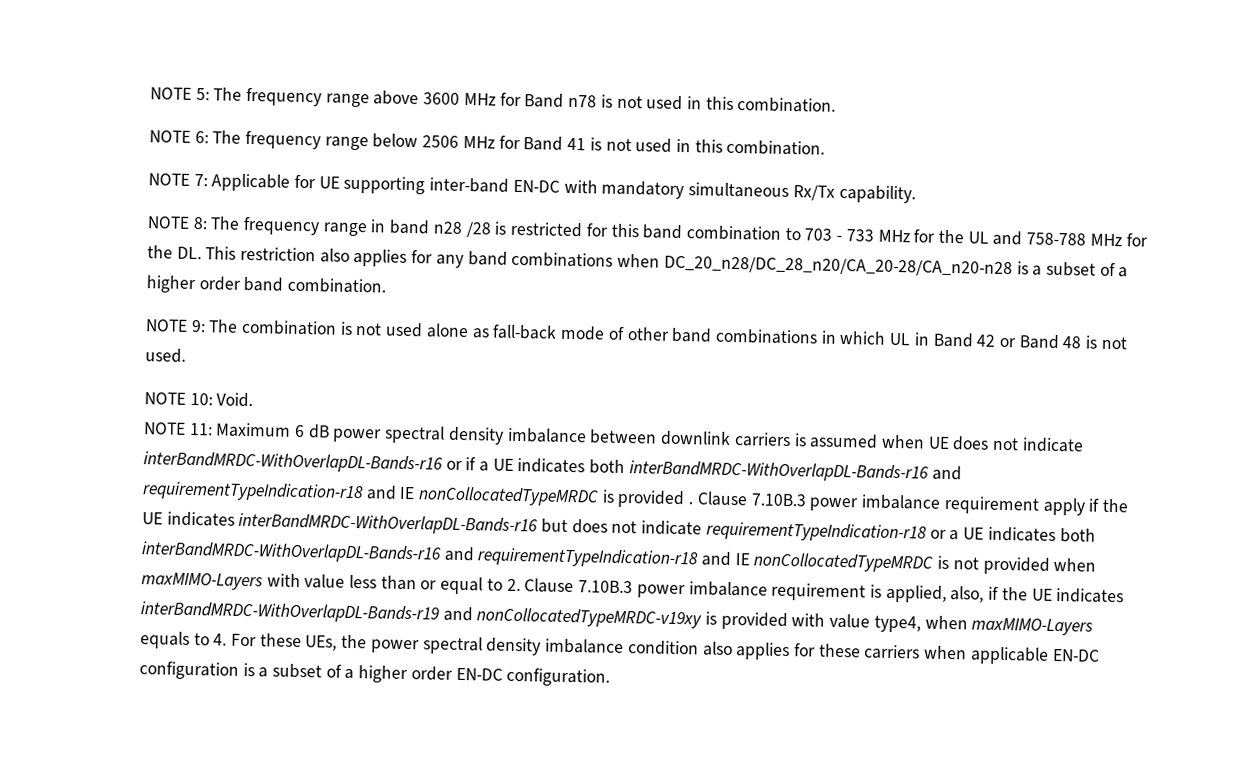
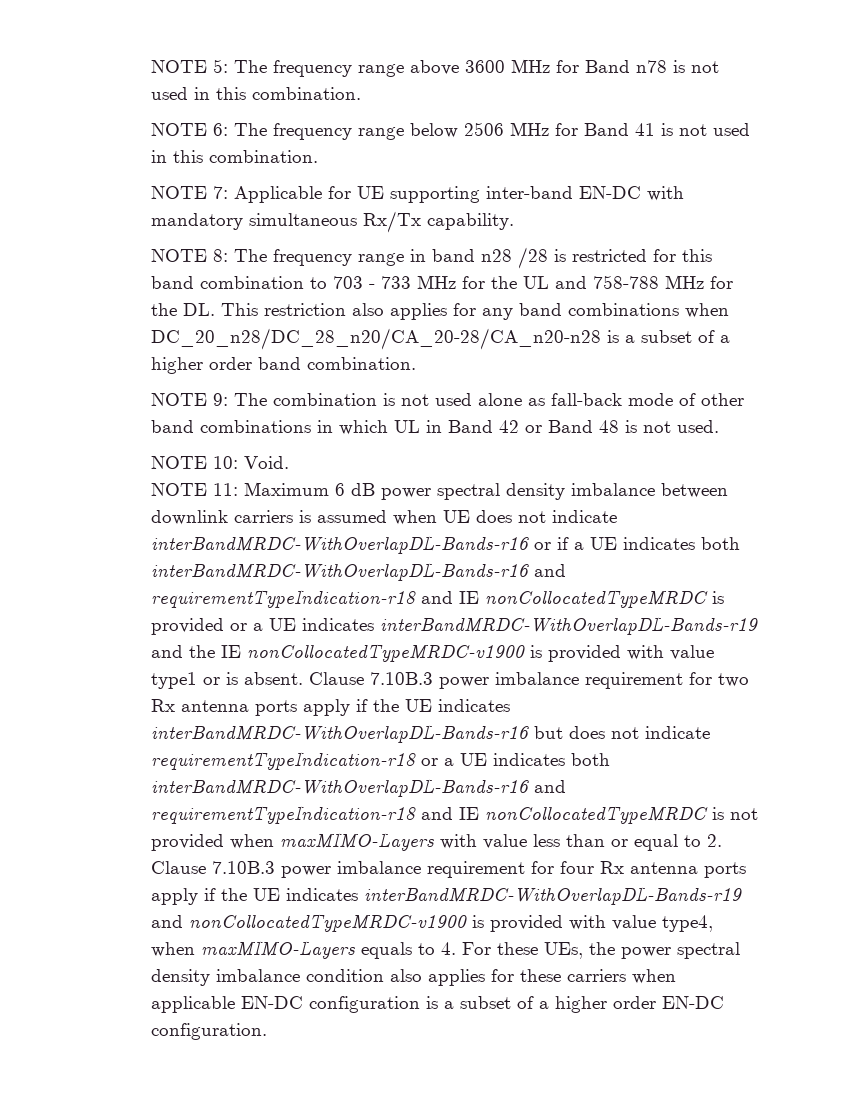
- Maximum 6 dB power spectral density imbalance between downlink carriers is assumed when UE does not indicate interBandMRDC-WithOverlapDL-Bands-r16 or if a UE indicates both interBandMRDC-WithOverlapDL-Bands-r16 and requirementTypeIndication-r18 and IE nonCollocatedTypeMRDC is provided . Clause 7.10B.3 power imbalance requirement apply if the UE indicates interBandMRDC-WithOverlapDL-Bands-r16 but does not indicate requirementTypeIndication-r18 or a UE indicates both interBandMRDC-WithOverlapDL-Bands-r16 and requirementTypeIndication-r18 and IE nonCollocatedTypeMRDC is not provided when maxMIMO-Layers with value less than or equal to 2. Clause 7.10B.3 power imbalance requirement is applied, also, if the UE indicates interBandMRDC-WithOverlapDL-Bands-r19 and nonCollocatedTypeMRDC-v19xy is provided with value type4, when maxMIMO-Layers equals to 4. For these UEs, the power spectral density imbalance condition also applies for these carriers when applicable EN-DC configuration is a subset of a higher order EN-DC configuration.
+ Maximum 6 dB power spectral density imbalance between downlink carriers is assumed when UE does not indicate interBandMRDC-WithOverlapDL-Bands-r16 or if a UE indicates both interBandMRDC-WithOverlapDL-Bands-r16 and requirementTypeIndication-r18 and IE nonCollocatedTypeMRDC is provided or a UE indicates interBandMRDC-WithOverlapDL-Bands-r19 and the IE nonCollocatedTypeMRDC-v1900 is provided with value type1 or is absent. Clause 7.10B.3 power imbalance requirement for two Rx antenna ports apply if the UE indicates interBandMRDC-WithOverlapDL-Bands-r16 but does not indicate requirementTypeIndication-r18 or a UE indicates both interBandMRDC-WithOverlapDL-Bands-r16 and requirementTypeIndication-r18 and IE nonCollocatedTypeMRDC is not provided when maxMIMO-Layers with value less than or equal to 2. Clause 7.10B.3 power imbalance requirement for four Rx antenna ports apply if the UE indicates interBandMRDC-WithOverlapDL-Bands-r19 and nonCollocatedTypeMRDC-v1900 is provided with value type4, when maxMIMO-Layers equals to 4. For these UEs, the power spectral density imbalance condition also applies for these carriers when applicable EN-DC configuration is a subset of a higher order EN-DC configuration.

